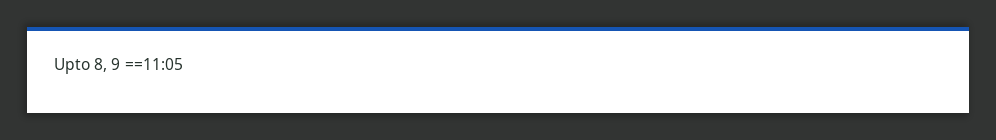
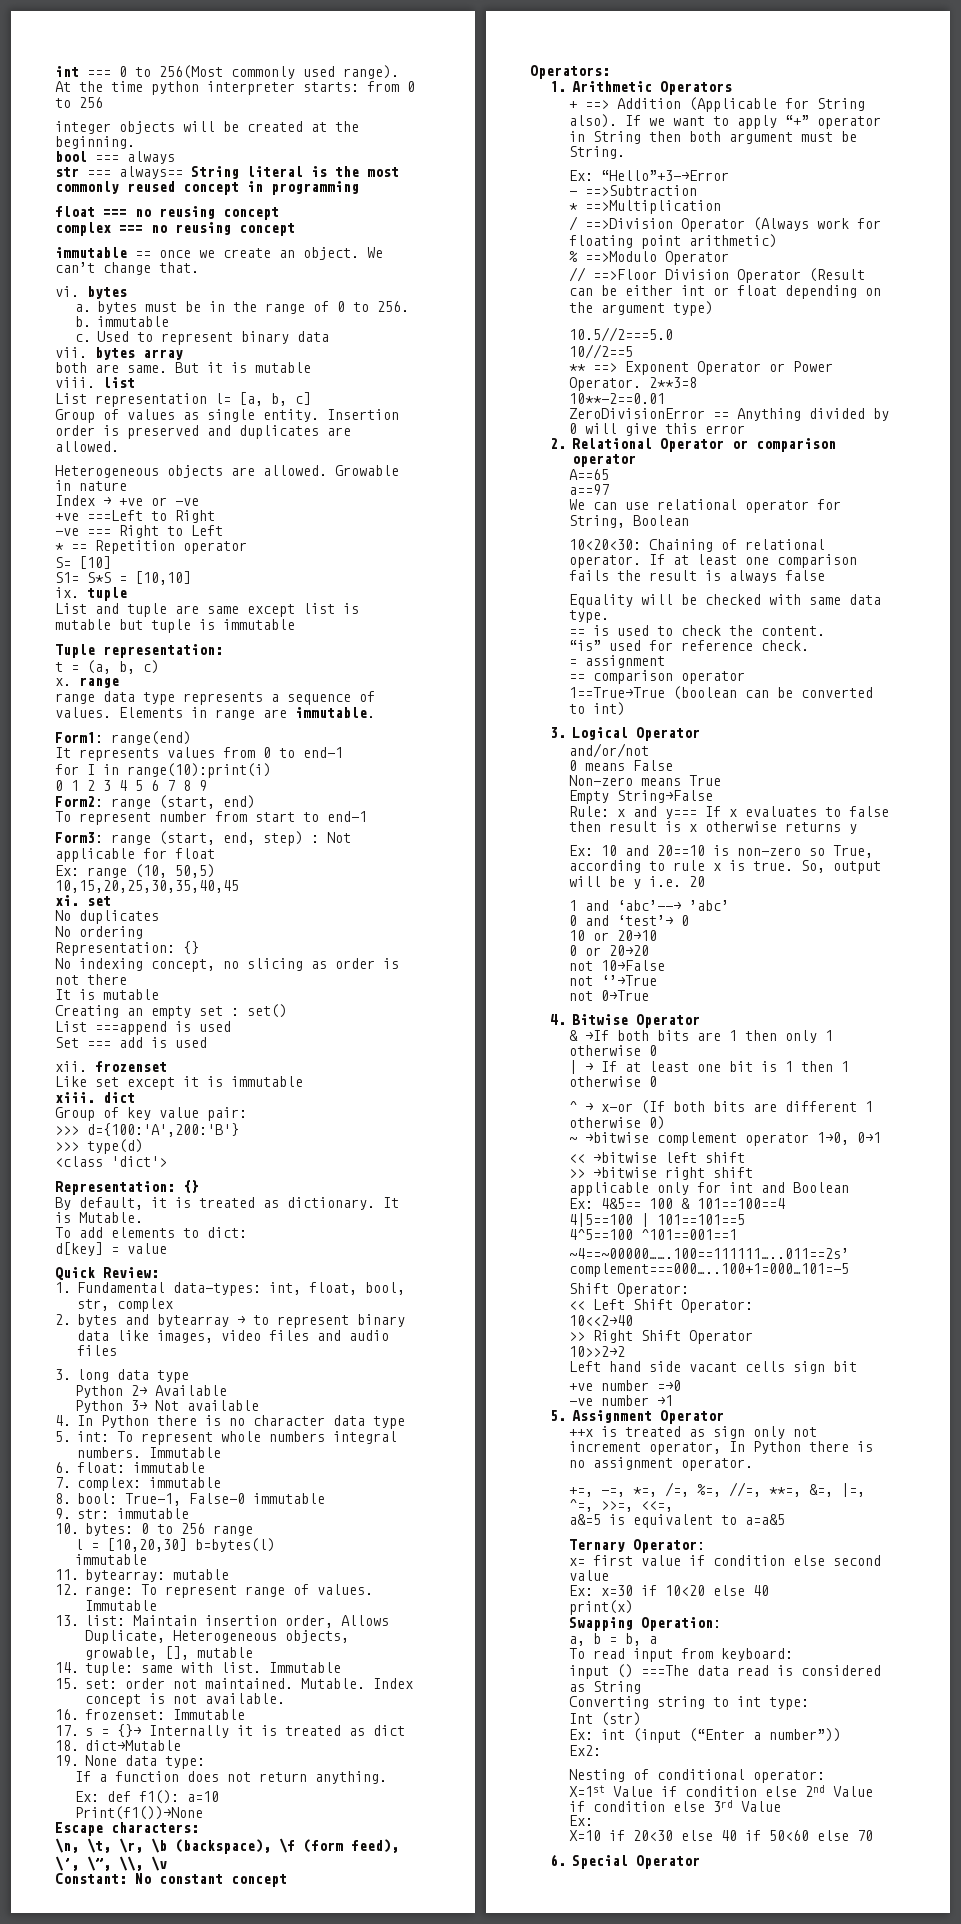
- Upto 8, 9 ==11:05
+ int === 0 to 256(Most commonly used range). At the time python interpreter starts: from 0 to 256
+ integer objects will be created at the beginning.
+ bool === always
+ str === always== String literal is the most commonly reused concept in programming
+ float === no reusing concept
+ complex === no reusing concept
+ immutable == once we create an object. We can’t change that.
+ vi. bytes
+ a. bytes must be in the range of 0 to 256.
+ b. immutable
+ c. Used to represent binary data
+ vii. bytes array
+ both are same. But it is mutable
+ viii. list
+ List representation l= [a, b, c]
+ Group of values as single entity. Insertion order is preserved and duplicates are allowed.
+ Heterogeneous objects are allowed. Growable in nature
+ Index → +ve or -ve
+ +ve ===Left to Right
+ -ve === Right to Left
+ * == Repetition operator
+ S= [10]
+ S1= S*S = [10,10]
+ ix. tuple
+ List and tuple are same except list is mutable but tuple is immutable
+ Tuple representation:
+ t = (a, b, c)
+ x. range
+ range data type represents a sequence of values. Elements in range are immutable.
+ Form1: range(end)
+ It represents values from 0 to end-1
+ for I in range(10):print(i)
+ 0 1 2 3 4 5 6 7 8 9
+ Form2: range (start, end)
+ To represent number from start to end-1
+ Form3: range (start, end, step) : Not applicable for float
+ Ex: range (10, 50,5)
+ 10,15,20,25,30,35,40,45
+ xi. set
+ No duplicates
+ No ordering
+ Representation: {}
+ No indexing concept, no slicing as order is not there
+ It is mutable
+ Creating an empty set : set()
+ List ===append is used
+ Set === add is used
+ xii. frozenset
+ Like set except it is immutable
+ xiii. dict
+ Group of key value pair:
+ >>> d={100:'A',200:'B'}
+ >>> type(d)
+ <class 'dict'>
+ Representation: {}
+ By default, it is treated as dictionary. It is Mutable.
+ To add elements to dict:
+ d[key] = value
+ Quick Review:
+ 1. Fundamental data-types: int, float, bool, str, complex
+ 2. bytes and bytearray → to represent binary data like images, video files and audio files
+ 3. long data type
+ Python 2→ Available
+ Python 3→ Not available
+ 4. In Python there is no character data type
+ 5. int: To represent whole numbers integral numbers. Immutable
+ 6. float: immutable
+ 7. complex: immutable
+ 8. bool: True-1, False-0 immutable
+ 9. str: immutable
+ 10. bytes: 0 to 256 range
+ l = [10,20,30] b=bytes(l)
+ immutable
+ 11. bytearray: mutable
+ 12. range: To represent range of values. Immutable
+ 13. list: Maintain insertion order, Allows Duplicate, Heterogeneous objects, growable, [], mutable
+ 14. tuple: same with list. Immutable
+ 15. set: order not maintained. Mutable. Index concept is not available.
+ 16. frozenset: Immutable
+ 17. s = {}→ Internally it is treated as dict
+ 18. dict→Mutable
+ 19. None data type:
+ If a function does not return anything.
+ Ex: def f1(): a=10
+ Print(f1())→None
+ Escape characters:
+ \n, \t, \r, \b (backspace), \f (form feed), \’, \”, \\, \v
+ Constant: No constant concept
+ Operators:
+ 1. Arithmetic Operators
+ + ==> Addition (Applicable for String also). If we want to apply “+” operator in String then both argument must be String.
+ Ex: “Hello”+3-→Error
+ - ==>Subtraction
+ * ==>Multiplication
+ / ==>Division Operator (Always work for floating point arithmetic)
+ % ==>Modulo Operator
+ // ==>Floor Division Operator (Result can be either int or float depending on the argument type)
+ 10.5//2===5.0
+ 10//2==5
+ ** ==> Exponent Operator or Power Operator. 2**3=8
+ 10**-2==0.01
+ ZeroDivisionError == Anything divided by 0 will give this error
+ 2. Relational Operator or comparison operator
+ A==65
+ a==97
+ We can use relational operator for String, Boolean
+ 10<20<30: Chaining of relational operator. If at least one comparison fails the result is always false
+ Equality will be checked with same data type.
+ == is used to check the content.
+ “is” used for reference check.
+ = assignment
+ == comparison operator
+ 1==True→True (boolean can be converted to int)
+ 3. Logical Operator
+ and/or/not
+ 0 means False
+ Non-zero means True
+ Empty String→False
+ Rule: x and y=== If x evaluates to false then result is x otherwise returns y
+ Ex: 10 and 20==10 is non-zero so True, according to rule x is true. So, output will be y i.e. 20
+ 1 and ‘abc’--→ ’abc’
+ 0 and ‘test’→ 0
+ 10 or 20→10
+ 0 or 20→20
+ not 10→False
+ not ‘’→True
+ not 0→True
+ 4. Bitwise Operator
+ & →If both bits are 1 then only 1 otherwise 0
+ | → If at least one bit is 1 then 1 otherwise 0
+ ^ → x-or (If both bits are different 1 otherwise 0)
+ ~ →bitwise complement operator 1→0, 0→1
+ << →bitwise left shift
+ >> →bitwise right shift
+ applicable only for int and Boolean
+ Ex: 4&5== 100 & 101==100==4
+ 4|5==100 | 101==101==5
+ 4^5==100 ^101==001==1
+ ~4==~00000…….100==111111…..011==2s’ complement===000…..100+1=000…101=-5
+ Shift Operator:
+ << Left Shift Operator:
+ 10<<2→40
+ >> Right Shift Operator
+ 10>>2→2
+ Left hand side vacant cells sign bit
+ +ve number =→0
+ -ve number →1
+ 5. Assignment Operator
+ ++x is treated as sign only not increment operator, In Python there is no assignment operator.
+ +=, -=, *=, /=, %=, //=, **=, &=, |=, ^=, >>=, <<=,
+ a&=5 is equivalent to a=a&5
+ Ternary Operator:
+ x= first value if condition else second value
+ Ex: x=30 if 10<20 else 40
+ print(x)
+ Swapping Operation:
+ a, b = b, a
+ To read input from keyboard:
+ input () ===The data read is considered as String
+ Converting string to int type:
+ Int (str)
+ Ex: int (input (“Enter a number”))
+ Ex2:
+ Nesting of conditional operator:
+ X=1st Value if condition else 2nd Value if condition else 3rd Value
+ Ex:
+ X=10 if 20<30 else 40 if 50<60 else 70
+ 6. Special Operator

